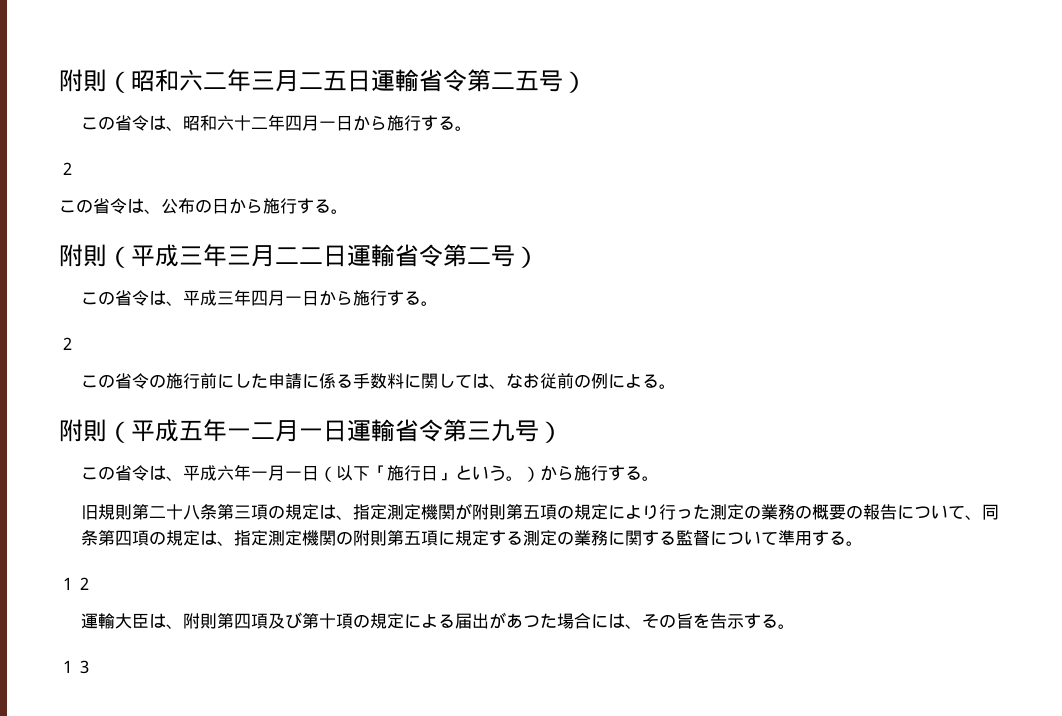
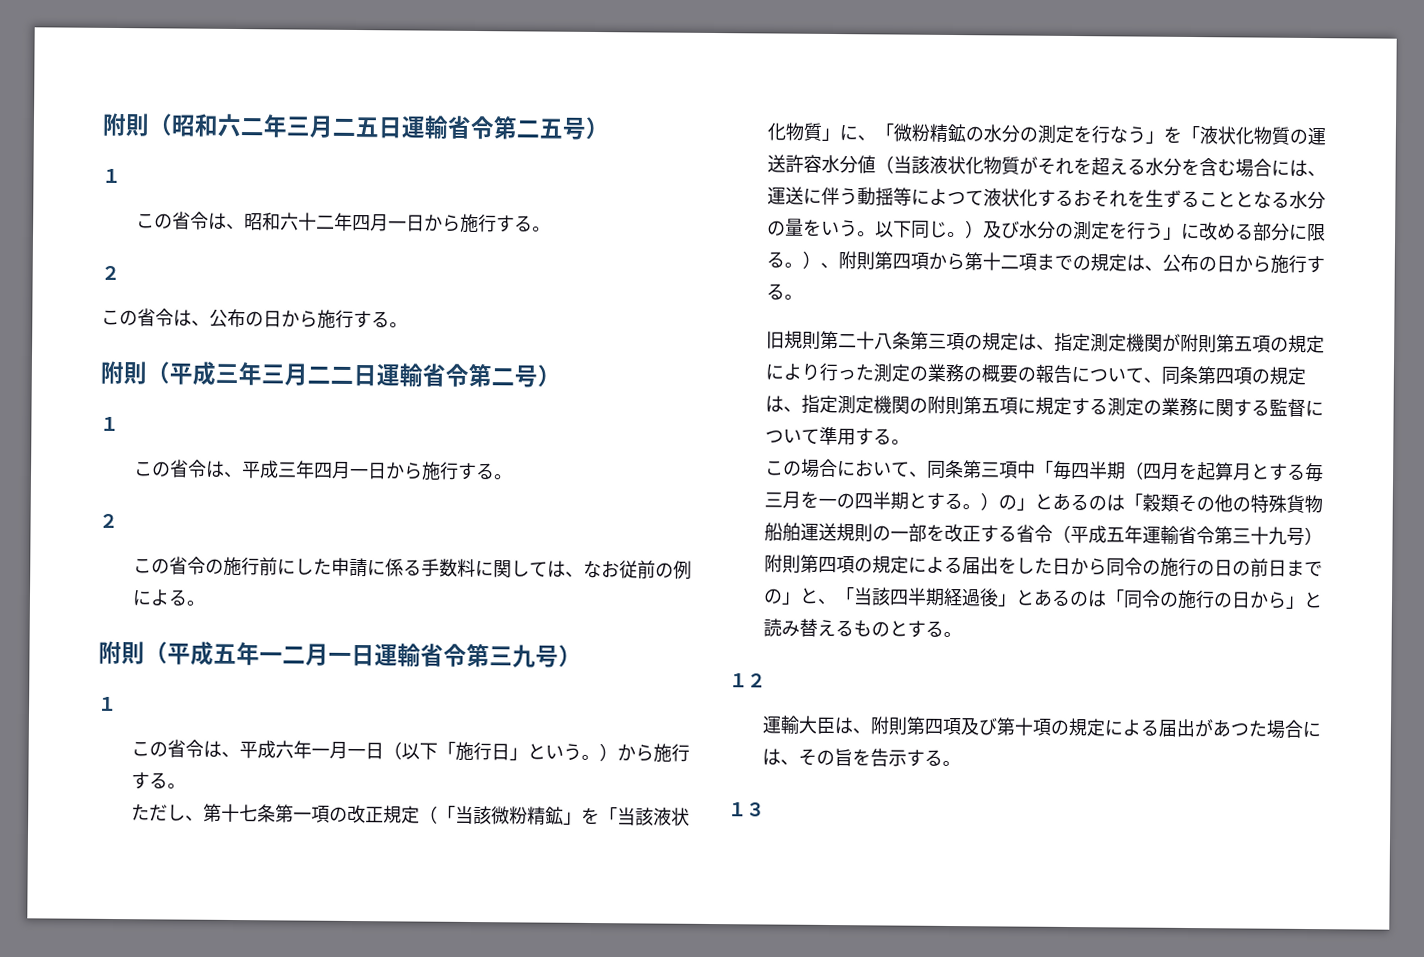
  附則（昭和六二年三月二五日運輸省令第二五号）
+ １
  附則（平成三年三月二二日運輸省令第二号）
+ １
  附則（平成五年一二月一日運輸省令第三九号）
+ １
+ ただし、第十七条第一項の改正規定（「当該微粉精鉱」を「当該液状化物質」に、「微粉精鉱の水分の測定を行なう」を「液状化物質の運送許容水分値（当該液状化物質がそれを超える水分を含む場合には、運送に伴う動揺等によつて液状化するおそれを生ずることとなる水分の量をいう。以下同じ。）及び水分の測定を行う」に改める部分に限る。）、附則第四項から第十二項までの規定は、公布の日から施行する。
+ この場合において、同条第三項中「毎四半期（四月を起算月とする毎三月を一の四半期とする。）の」とあるのは「穀類その他の特殊貨物船舶運送規則の一部を改正する省令（平成五年運輸省令第三十九号）附則第四項の規定による届出をした日から同令の施行の日の前日までの」と、「当該四半期経過後」とあるのは「同令の施行の日から」と読み替えるものとする。

